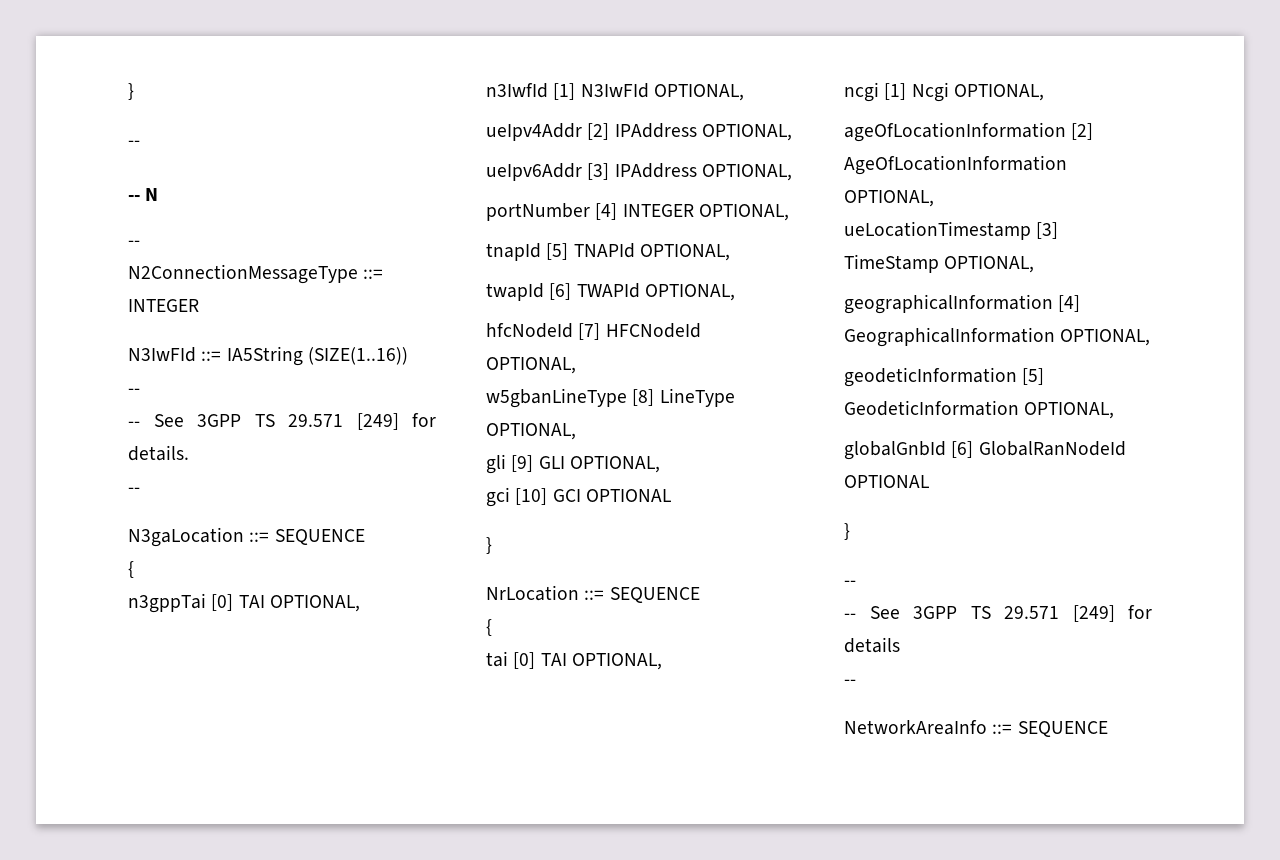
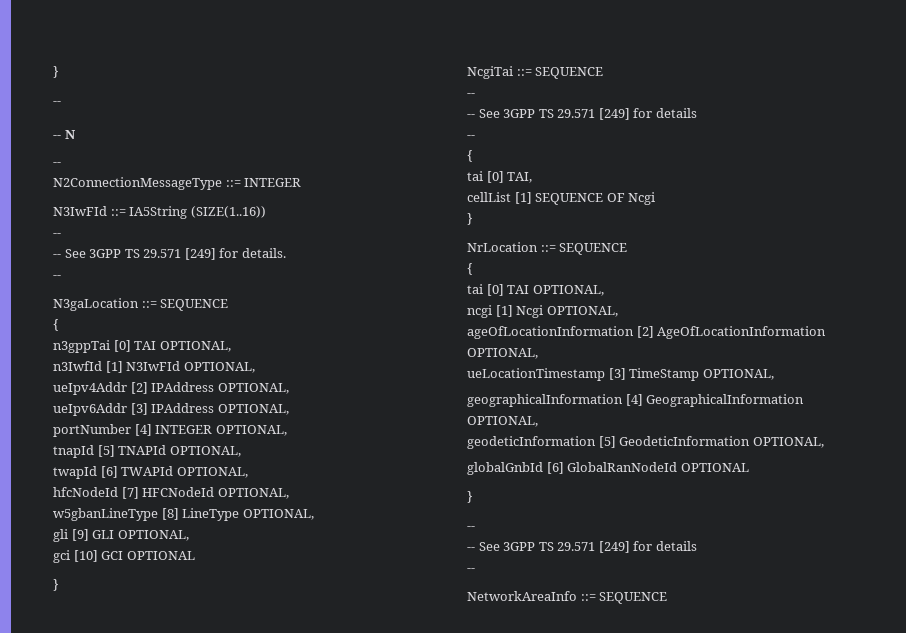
+ NcgiTai ::= SEQUENCE
+ --
+ -- See 3GPP TS 29.571 [249] for details
+ --
+ {
+ tai [0] TAI,
+ cellList [1] SEQUENCE OF Ncgi
+ }

